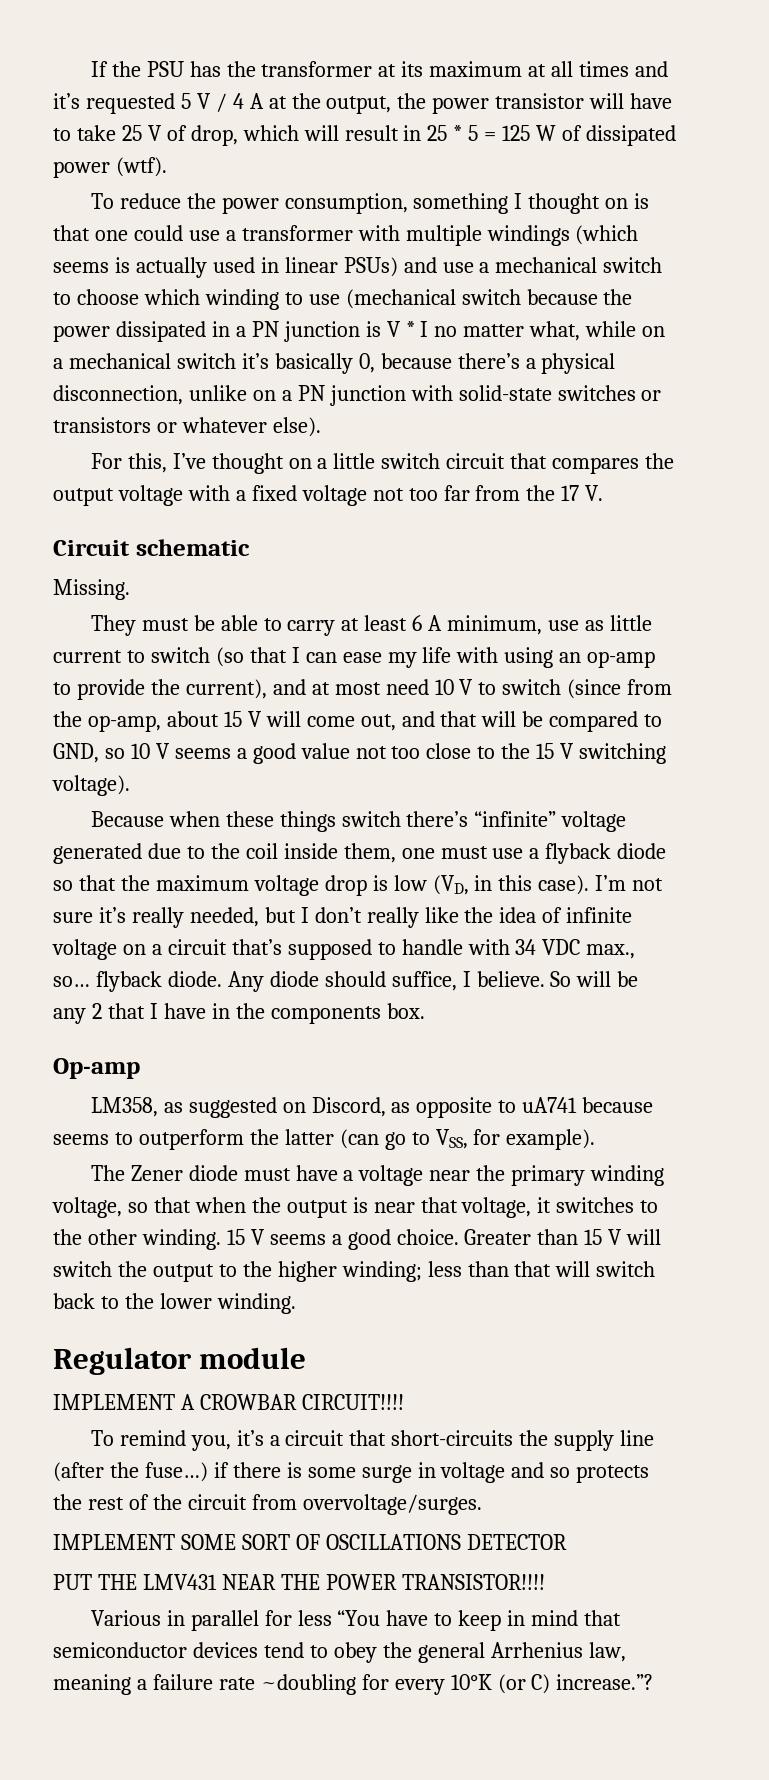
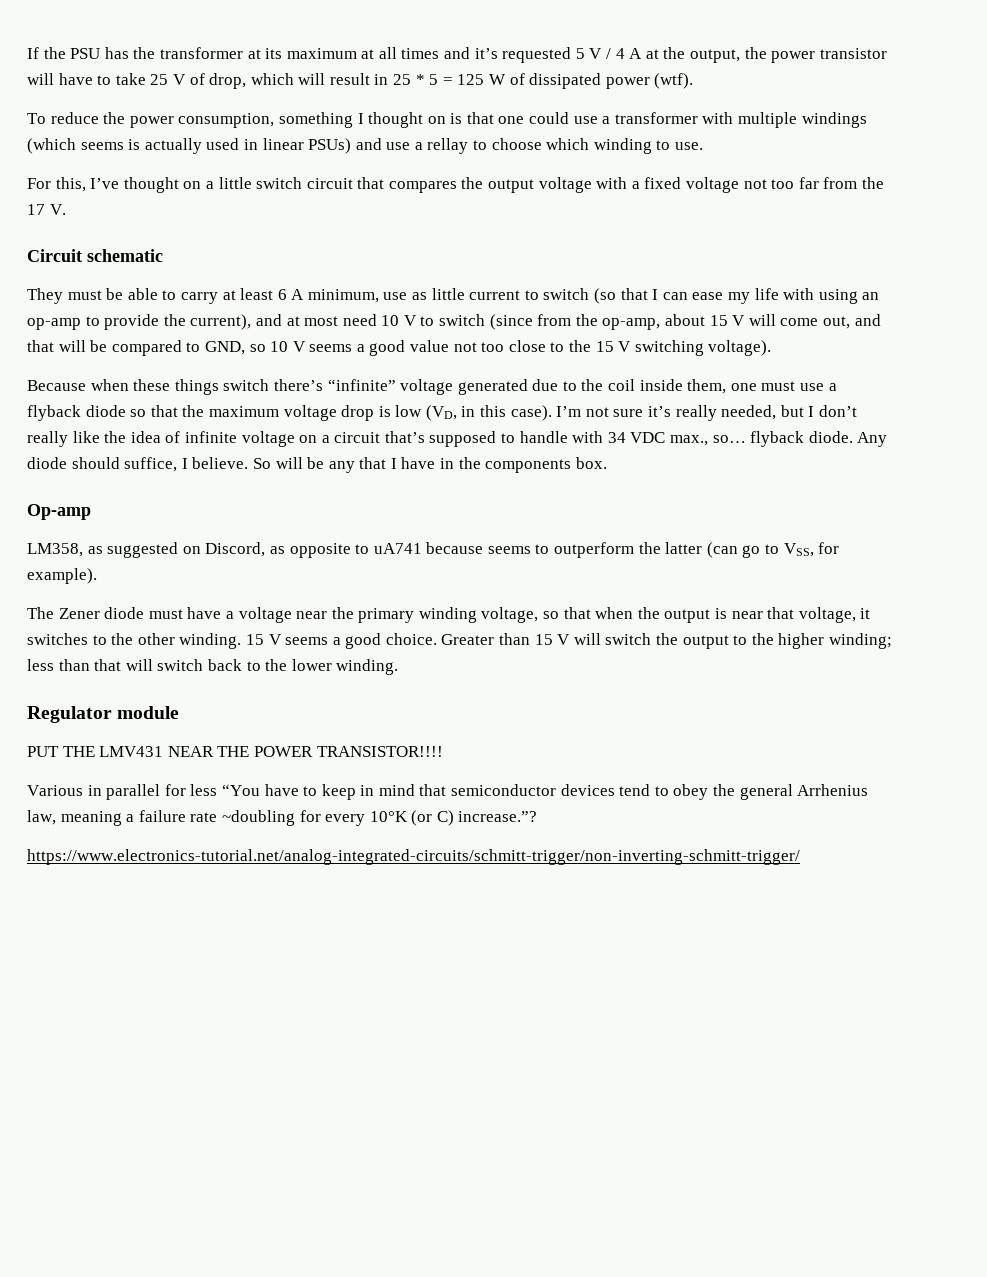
- To reduce the power consumption, something I thought on is that one could use a transformer with multiple windings (which seems is actually used in linear PSUs) and use a mechanical switch to choose which winding to use (mechanical switch because the power dissipated in a PN junction is V * I no matter what, while on a mechanical switch it’s basically 0, because there’s a physical disconnection, unlike on a PN junction with solid-state switches or transistors or whatever else).
+ To reduce the power consumption, something I thought on is that one could use a transformer with multiple windings (which seems is actually used in linear PSUs) and use a rellay to choose which winding to use.
- Missing.
- So will be any 2 that I have in the components box.
+ So will be any that I have in the components box.
- IMPLEMENT A CROWBAR CIRCUIT!!!!
- To remind you, it’s a circuit that short-circuits the supply line (after the fuse…) if there is some surge in voltage and so protects the rest of the circuit from overvoltage/surges.
- IMPLEMENT SOME SORT OF OSCILLATIONS DETECTOR
+ https://www.electronics-tutorial.net/analog-integrated-circuits/schmitt-trigger/non-inverting-schmitt-trigger/

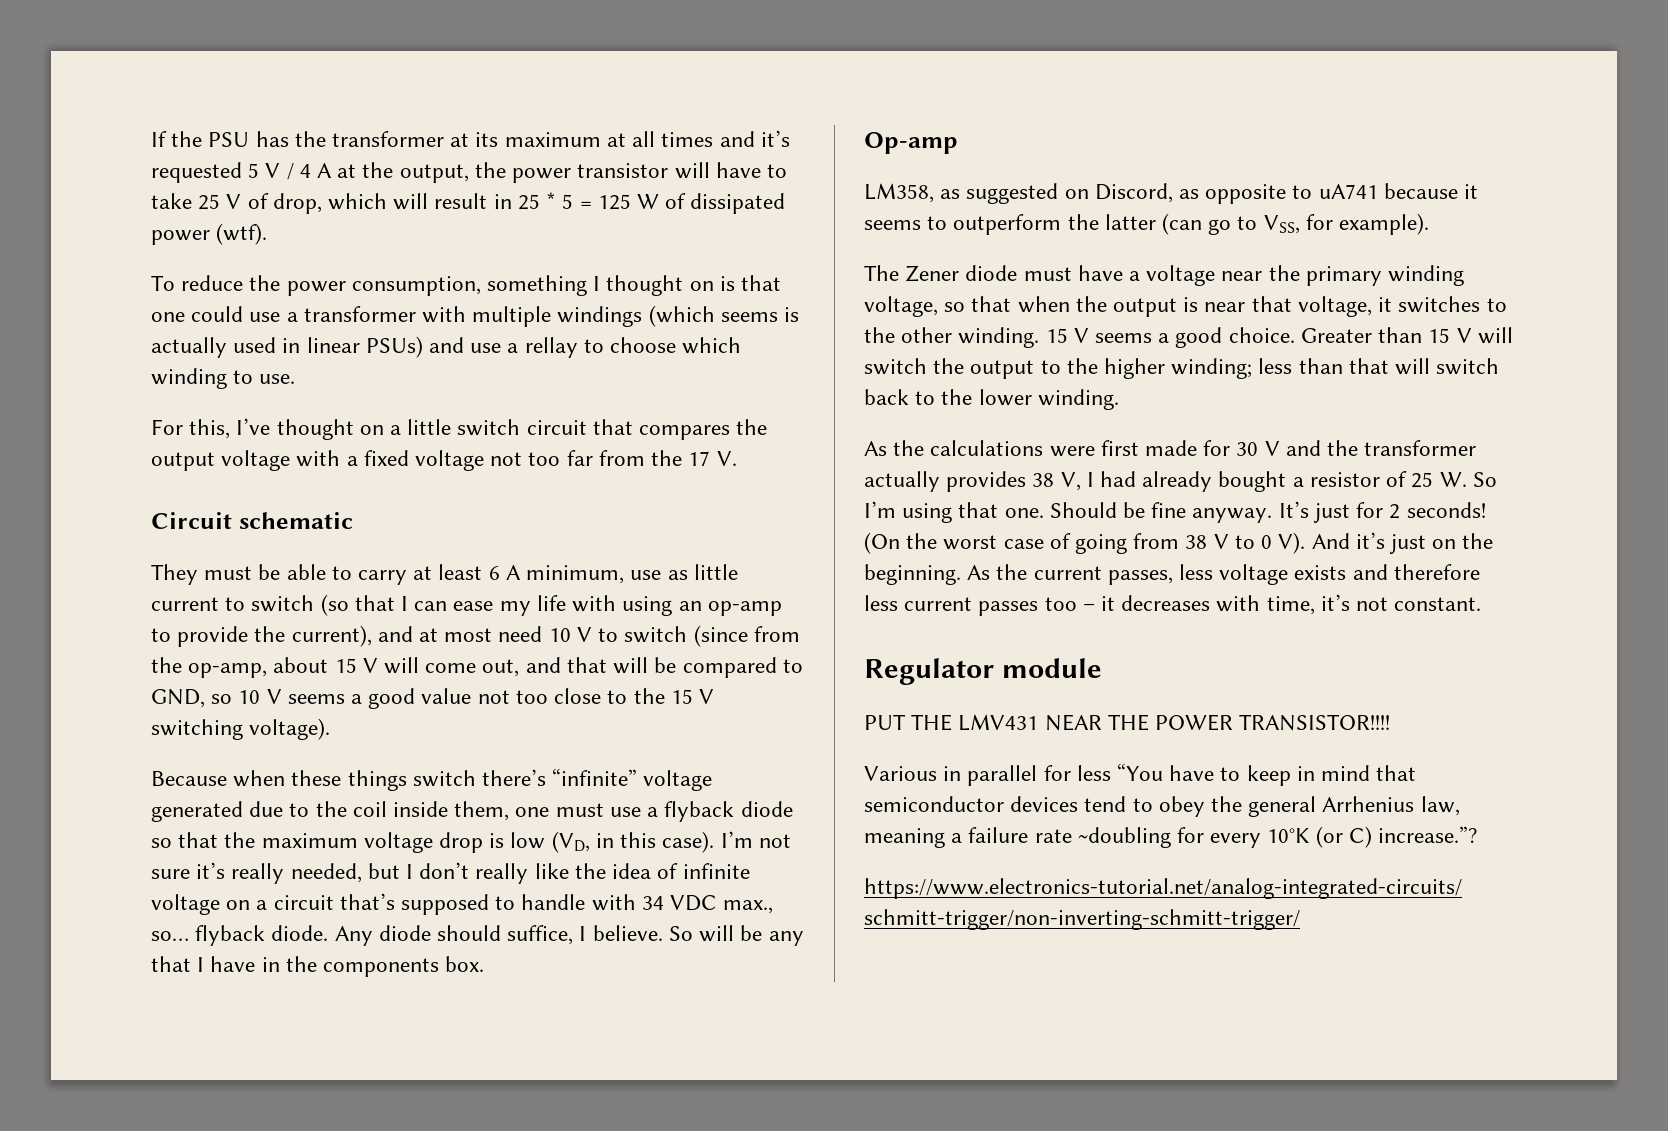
- LM358, as suggested on Discord, as opposite to uA741 because seems to outperform the latter (can go to VSS, for example).
+ LM358, as suggested on Discord, as opposite to uA741 because it seems to outperform the latter (can go to VSS, for example).
+ As the calculations were first made for 30 V and the transformer actually provides 38 V, I had already bought a resistor of 25 W. So I’m using that one. Should be fine anyway. It’s just for 2 seconds! (On the worst case of going from 38 V to 0 V). And it’s just on the beginning. As the current passes, less voltage exists and therefore less current passes too – it decreases with time, it’s not constant.

